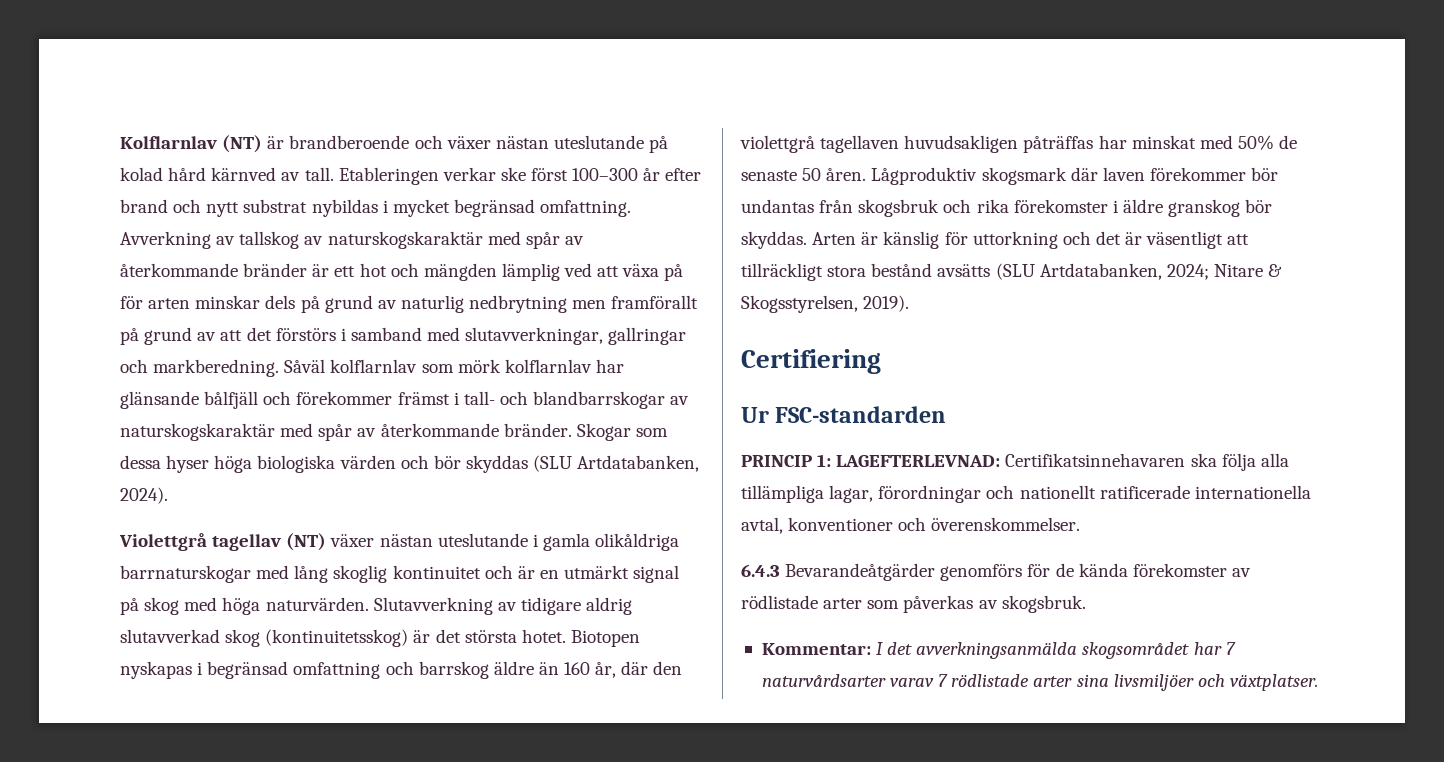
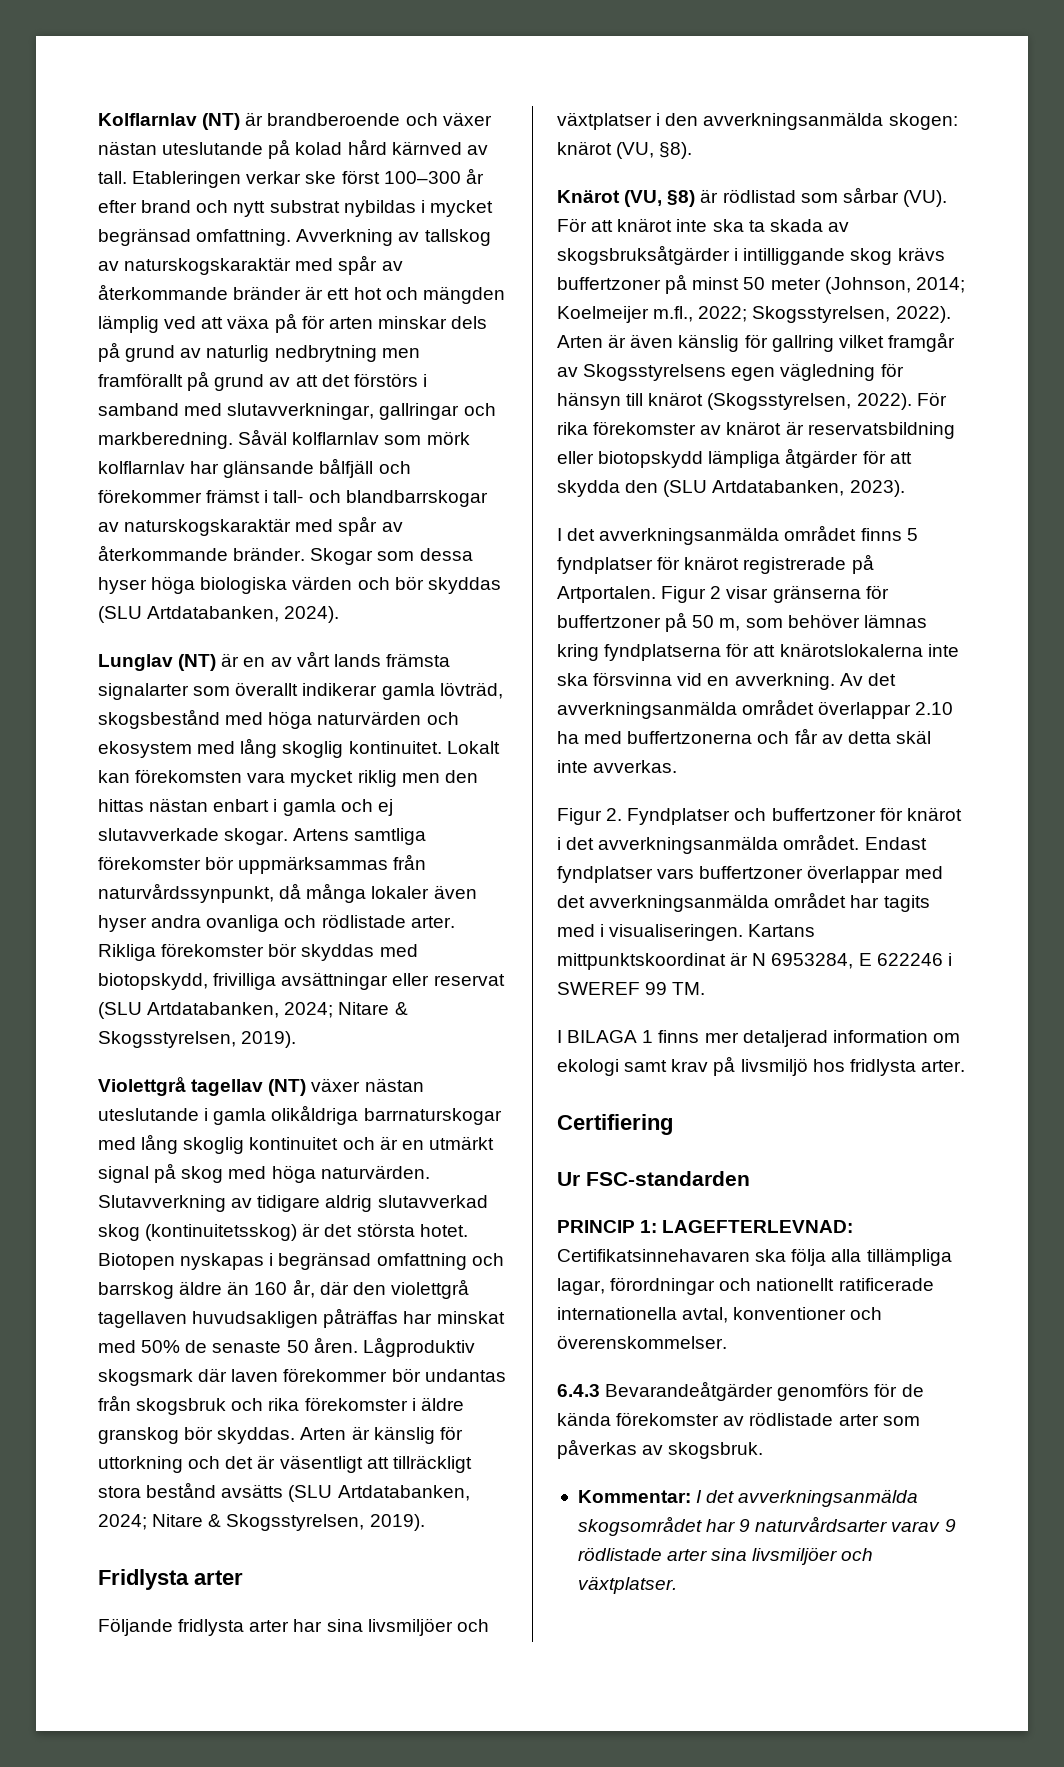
+ Lunglav (NT) är en av vårt lands främsta signalarter som överallt indikerar gamla lövträd, skogsbestånd med höga naturvärden och ekosystem med lång skoglig kontinuitet. Lokalt kan förekomsten vara mycket riklig men den hittas nästan enbart i gamla och ej slutavverkade skogar. Artens samtliga förekomster bör uppmärksammas från naturvårdssynpunkt, då många lokaler även hyser andra ovanliga och rödlistade arter. Rikliga förekomster bör skyddas med biotopskydd, frivilliga avsättningar eller reservat (SLU Artdatabanken, 2024; Nitare & Skogsstyrelsen, 2019).
+ Fridlysta arter
+ Följande fridlysta arter har sina livsmiljöer och växtplatser i den avverkningsanmälda skogen: knärot (VU, §8).
+ Knärot (VU, §8) är rödlistad som sårbar (VU). För att knärot inte ska ta skada av skogsbruksåtgärder i intilliggande skog krävs buffertzoner på minst 50 meter (Johnson, 2014; Koelmeijer m.fl., 2022; Skogsstyrelsen, 2022). Arten är även känslig för gallring vilket framgår av Skogsstyrelsens egen vägledning för hänsyn till knärot (Skogsstyrelsen, 2022). För rika förekomster av knärot är reservatsbildning eller biotopskydd lämpliga åtgärder för att skydda den (SLU Artdatabanken, 2023).
+ I det avverkningsanmälda området finns 5 fyndplatser för knärot registrerade på Artportalen. Figur 2 visar gränserna för buffertzoner på 50 m, som behöver lämnas kring fyndplatserna för att knärotslokalerna inte ska försvinna vid en avverkning. Av det avverkningsanmälda området överlappar 2.10 ha med buffertzonerna och får av detta skäl inte avverkas.
+ Figur 2. Fyndplatser och buffertzoner för knärot i det avverkningsanmälda området. Endast fyndplatser vars buffertzoner överlappar med det avverkningsanmälda området har tagits med i visualiseringen. Kartans mittpunktskoordinat är N 6953284, E 622246 i SWEREF 99 TM.
+ I BILAGA 1 finns mer detaljerad information om ekologi samt krav på livsmiljö hos fridlysta arter.
- Kommentar: I det avverkningsanmälda skogsområdet har 7 naturvårdsarter varav 7 rödlistade arter sina livsmiljöer och växtplatser.
+ Kommentar: I det avverkningsanmälda skogsområdet har 9 naturvårdsarter varav 9 rödlistade arter sina livsmiljöer och växtplatser.

